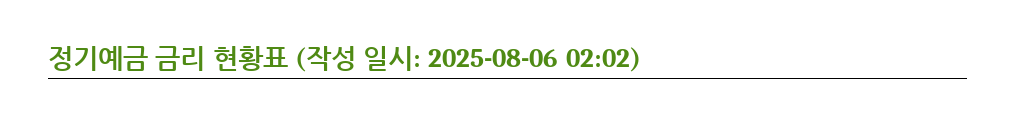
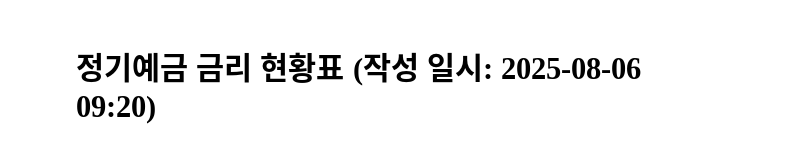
- 정기예금 금리 현황표 (작성 일시: 2025-08-06 02:02)
+ 정기예금 금리 현황표 (작성 일시: 2025-08-06 09:20)

